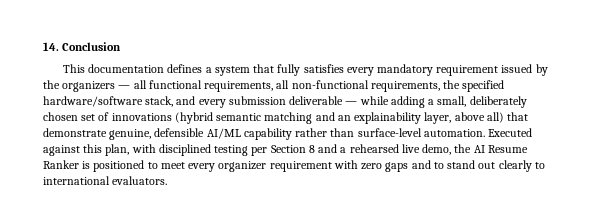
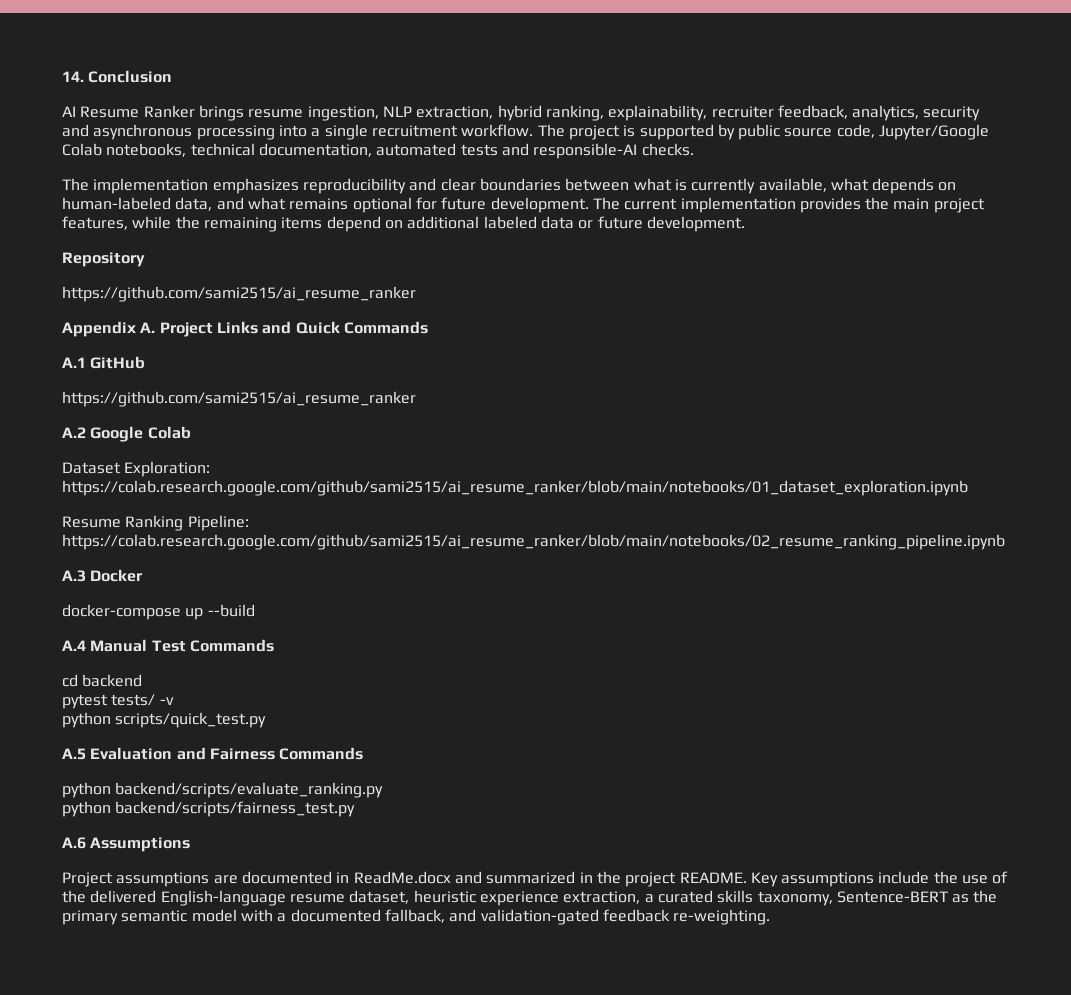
- This documentation defines a system that fully satisfies every mandatory requirement issued by the organizers — all functional requirements, all non-functional requirements, the specified hardware/software stack, and every submission deliverable — while adding a small, deliberately chosen set of innovations (hybrid semantic matching and an explainability layer, above all) that demonstrate genuine, defensible AI/ML capability rather than surface-level automation. Executed against this plan, with disciplined testing per Section 8 and a rehearsed live demo, the AI Resume Ranker is positioned to meet every organizer requirement with zero gaps and to stand out clearly to international evaluators.
+ AI Resume Ranker brings resume ingestion, NLP extraction, hybrid ranking, explainability, recruiter feedback, analytics, security and asynchronous processing into a single recruitment workflow. The project is supported by public source code, Jupyter/Google Colab notebooks, technical documentation, automated tests and responsible-AI checks.
+ The implementation emphasizes reproducibility and clear boundaries between what is currently available, what depends on human-labeled data, and what remains optional for future development. The current implementation provides the main project features, while the remaining items depend on additional labeled data or future development.
+ Repository
+ https://github.com/sami2515/ai_resume_ranker
+ Appendix A. Project Links and Quick Commands
+ A.1 GitHub
+ https://github.com/sami2515/ai_resume_ranker
+ A.2 Google Colab
+ Dataset Exploration: https://colab.research.google.com/github/sami2515/ai_resume_ranker/blob/main/notebooks/01_dataset_exploration.ipynb
+ Resume Ranking Pipeline: https://colab.research.google.com/github/sami2515/ai_resume_ranker/blob/main/notebooks/02_resume_ranking_pipeline.ipynb
+ A.3 Docker
+ docker-compose up --build
+ A.4 Manual Test Commands
+ cd backend
+ pytest tests/ -v
+ python scripts/quick_test.py
+ A.5 Evaluation and Fairness Commands
+ python backend/scripts/evaluate_ranking.py
+ python backend/scripts/fairness_test.py
+ A.6 Assumptions
+ Project assumptions are documented in ReadMe.docx and summarized in the project README. Key assumptions include the use of the delivered English-language resume dataset, heuristic experience extraction, a curated skills taxonomy, Sentence-BERT as the primary semantic model with a documented fallback, and validation-gated feedback re-weighting.

